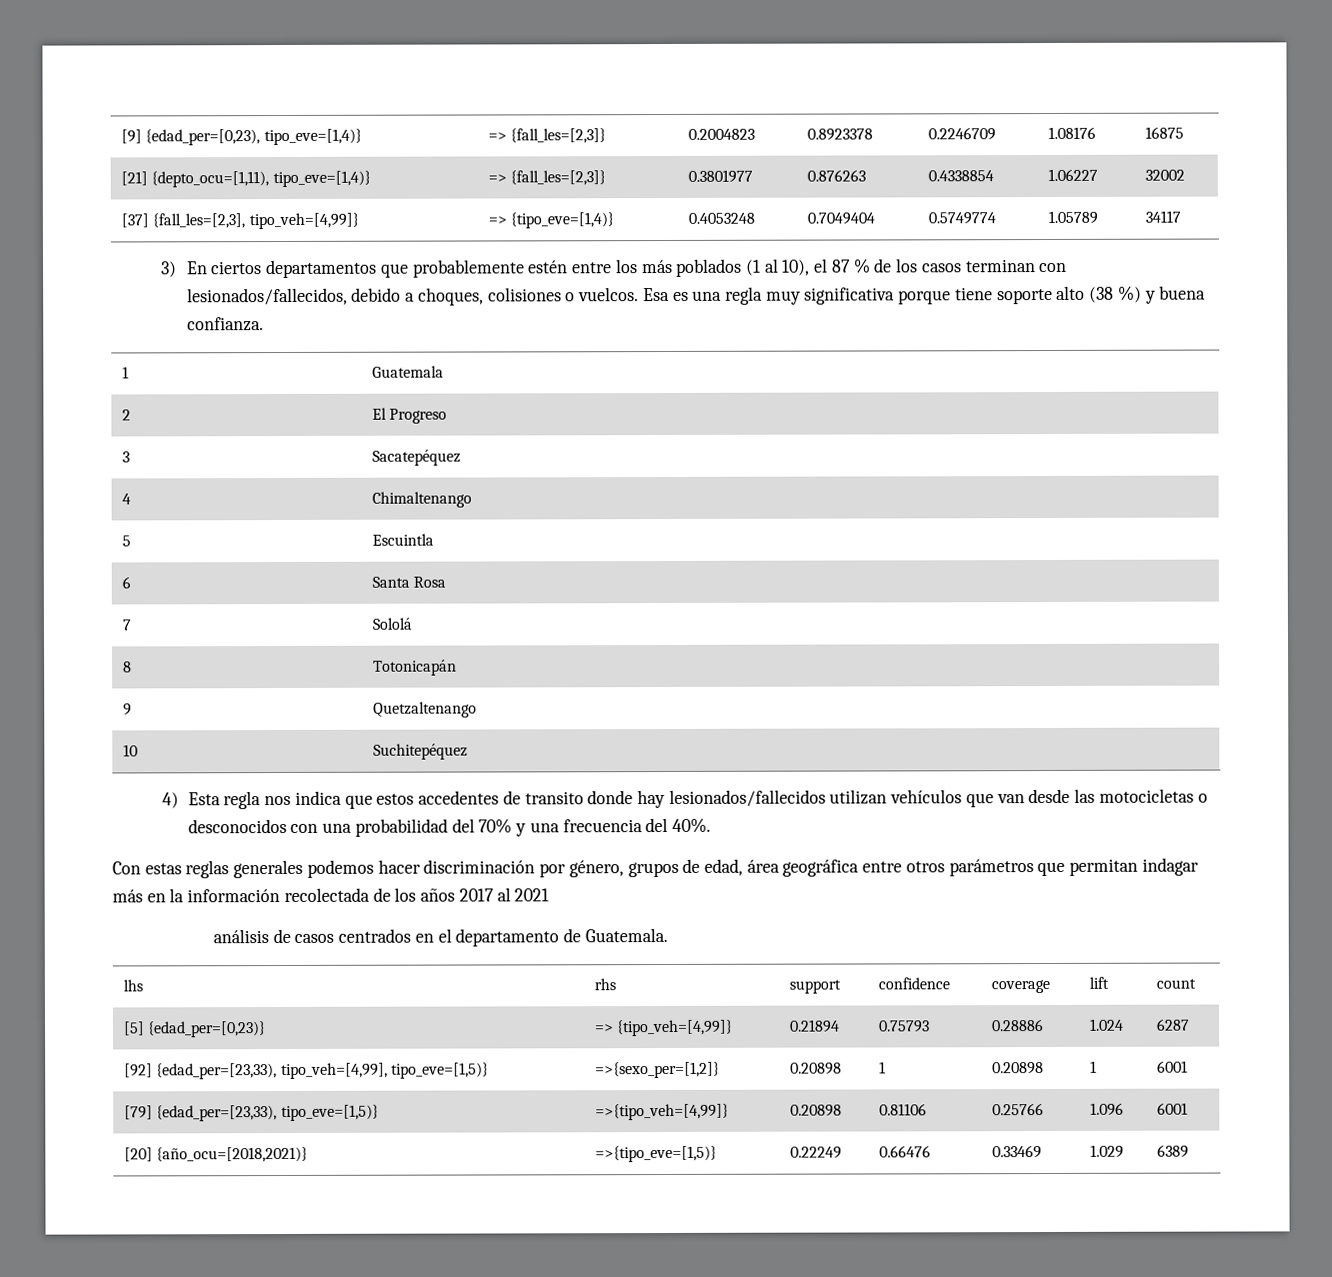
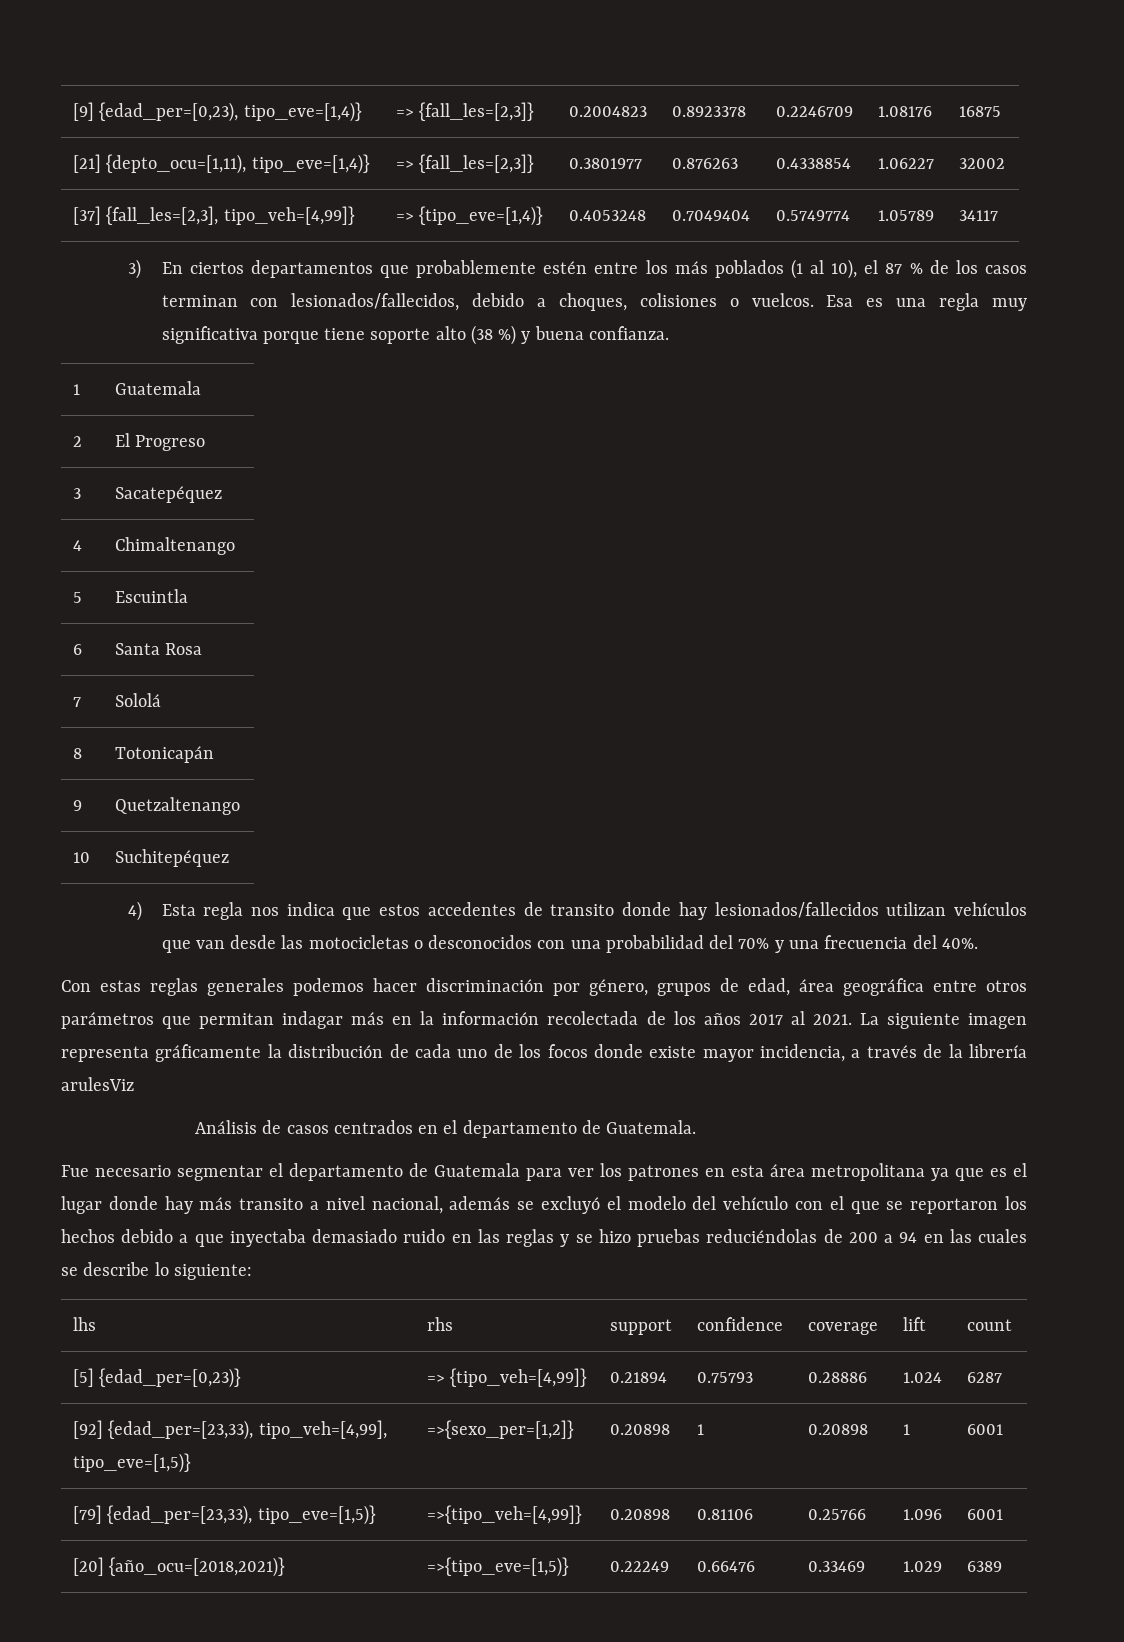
- Con estas reglas generales podemos hacer discriminación por género, grupos de edad, área geográfica entre otros parámetros que permitan indagar más en la información recolectada de los años 2017 al 2021
- análisis de casos centrados en el departamento de Guatemala.
+ Con estas reglas generales podemos hacer discriminación por género, grupos de edad, área geográfica entre otros parámetros que permitan indagar más en la información recolectada de los años 2017 al 2021. La siguiente imagen representa gráficamente la distribución de cada uno de los focos donde existe mayor incidencia, a través de la librería arulesViz
+ Análisis de casos centrados en el departamento de Guatemala.
+ Fue necesario segmentar el departamento de Guatemala para ver los patrones en esta área metropolitana ya que es el lugar donde hay más transito a nivel nacional, además se excluyó el modelo del vehículo con el que se reportaron los hechos debido a que inyectaba demasiado ruido en las reglas y se hizo pruebas reduciéndolas de 200 a 94 en las cuales se describe lo siguiente:

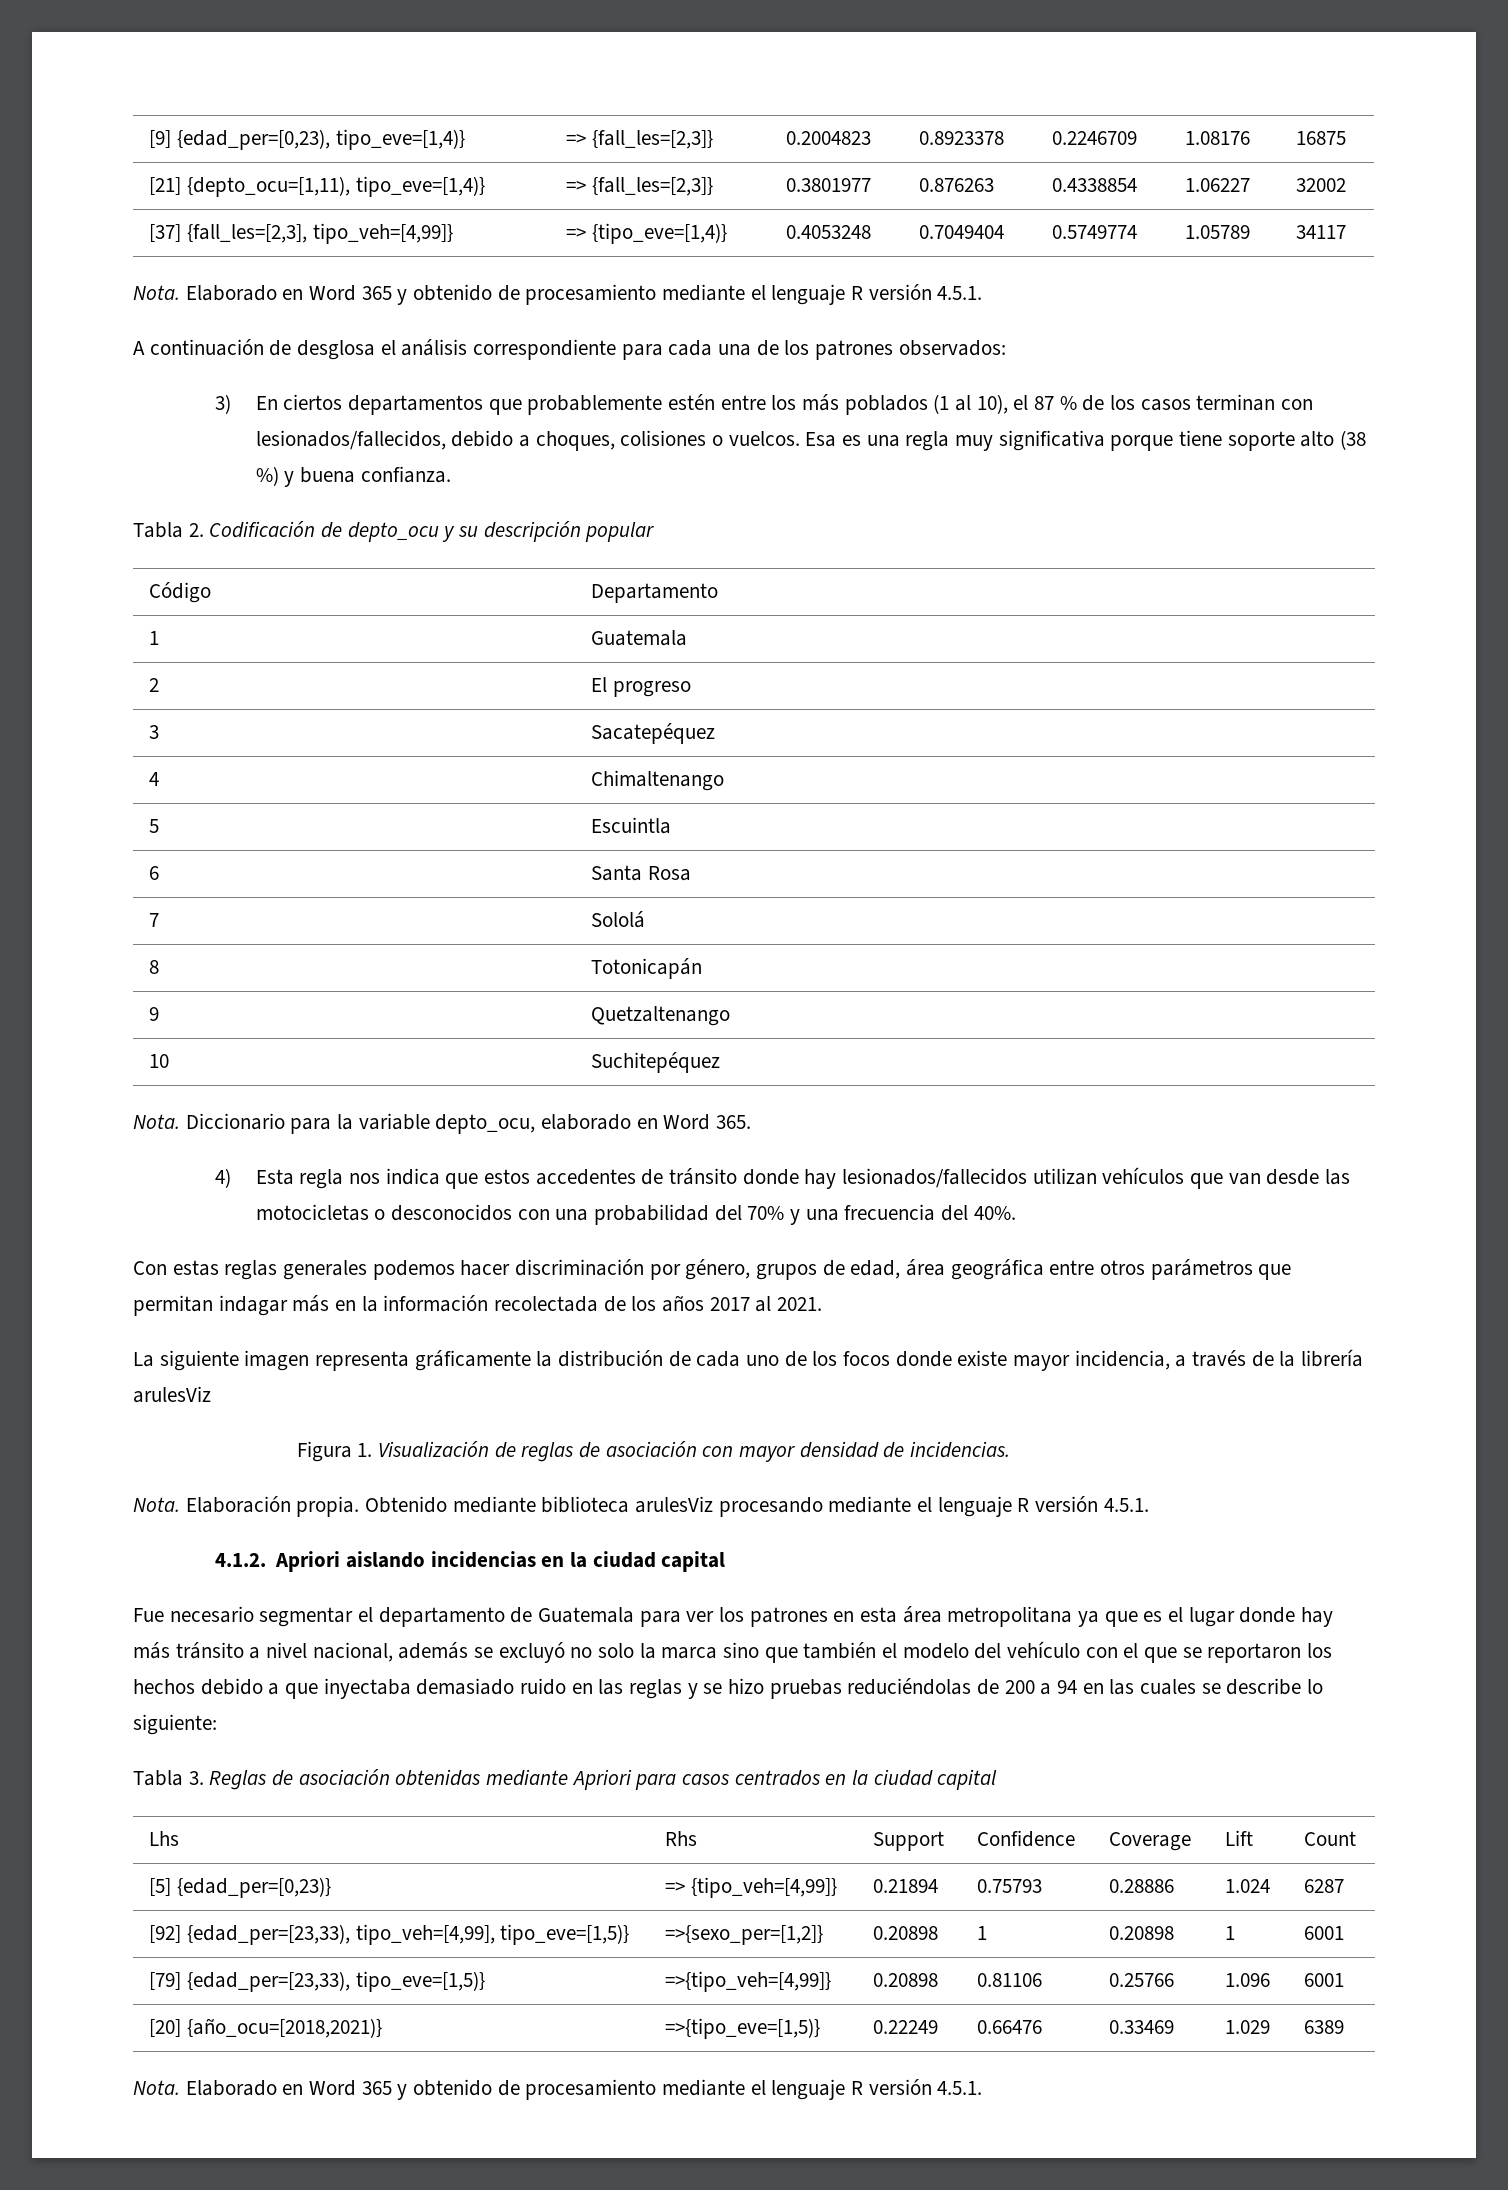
  [37] {fall_les=[2,3], tipo_veh=[4,99]} | => {tipo_eve=[1,4)} | 0.4053248 | 0.7049404 | 0.5749774 | 1.05789 | 34117
+ Nota. Elaborado en Word 365 y obtenido de procesamiento mediante el lenguaje R versión 4.5.1.
+ A continuación de desglosa el análisis correspondiente para cada una de los patrones observados:
+ Tabla 2. Codificación de depto_ocu y su descripción popular
+ Código | Departamento
- 2 | El Progreso
+ 2 | El progreso
+ Nota. Diccionario para la variable depto_ocu, elaborado en Word 365.
- 4) Esta regla nos indica que estos accedentes de transito donde hay lesionados/fallecidos utilizan vehículos que van desde las motocicletas o desconocidos con una probabilidad del 70% y una frecuencia del 40%.
+ 4) Esta regla nos indica que estos accedentes de tránsito donde hay lesionados/fallecidos utilizan vehículos que van desde las motocicletas o desconocidos con una probabilidad del 70% y una frecuencia del 40%.
- Con estas reglas generales podemos hacer discriminación por género, grupos de edad, área geográfica entre otros parámetros que permitan indagar más en la información recolectada de los años 2017 al 2021. La siguiente imagen representa gráficamente la distribución de cada uno de los focos donde existe mayor incidencia, a través de la librería arulesViz
+ Con estas reglas generales podemos hacer discriminación por género, grupos de edad, área geográfica entre otros parámetros que permitan indagar más en la información recolectada de los años 2017 al 2021.
+ La siguiente imagen representa gráficamente la distribución de cada uno de los focos donde existe mayor incidencia, a través de la librería arulesViz
- Análisis de casos centrados en el departamento de Guatemala.
+ Figura 1. Visualización de reglas de asociación con mayor densidad de incidencias.
+ Nota. Elaboración propia. Obtenido mediante biblioteca arulesViz procesando mediante el lenguaje R versión 4.5.1.
+ 4.1.2. Apriori aislando incidencias en la ciudad capital
- Fue necesario segmentar el departamento de Guatemala para ver los patrones en esta área metropolitana ya que es el lugar donde hay más transito a nivel nacional, además se excluyó el modelo del vehículo con el que se reportaron los hechos debido a que inyectaba demasiado ruido en las reglas y se hizo pruebas reduciéndolas de 200 a 94 en las cuales se describe lo siguiente:
+ Fue necesario segmentar el departamento de Guatemala para ver los patrones en esta área metropolitana ya que es el lugar donde hay más tránsito a nivel nacional, además se excluyó no solo la marca sino que también el modelo del vehículo con el que se reportaron los hechos debido a que inyectaba demasiado ruido en las reglas y se hizo pruebas reduciéndolas de 200 a 94 en las cuales se describe lo siguiente:
- lhs | rhs | support | confidence | coverage | lift | count
+ Tabla 3. Reglas de asociación obtenidas mediante Apriori para casos centrados en la ciudad capital
+ Lhs | Rhs | Support | Confidence | Coverage | Lift | Count
  [20] {año_ocu=[2018,2021)} | =>{tipo_eve=[1,5)} | 0.22249 | 0.66476 | 0.33469 | 1.029 | 6389
+ Nota. Elaborado en Word 365 y obtenido de procesamiento mediante el lenguaje R versión 4.5.1.

